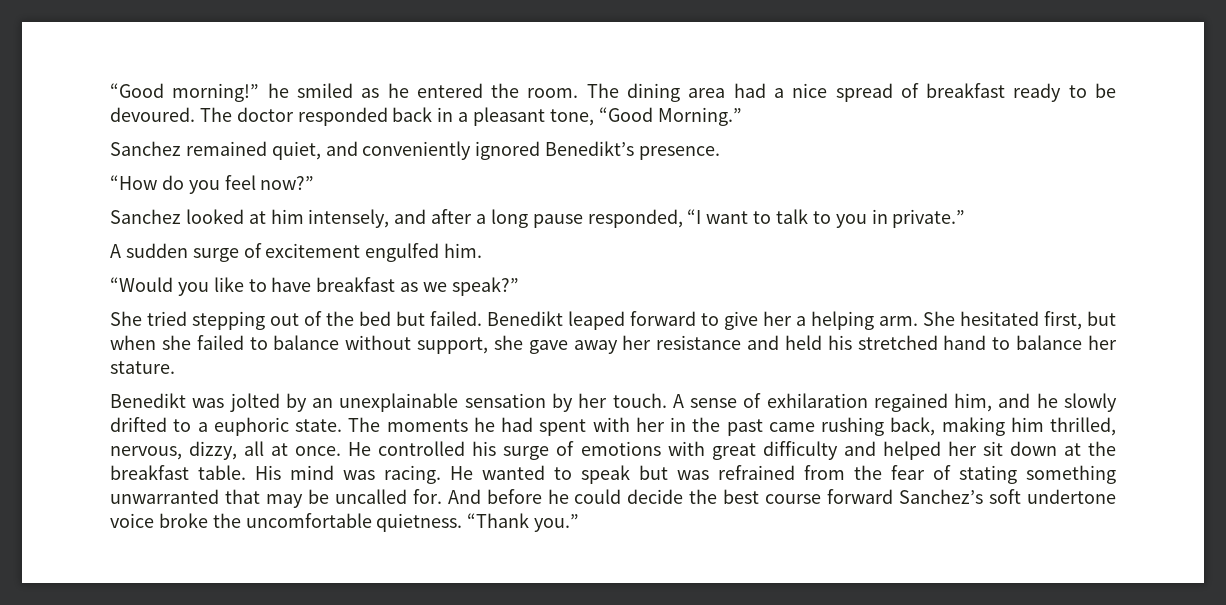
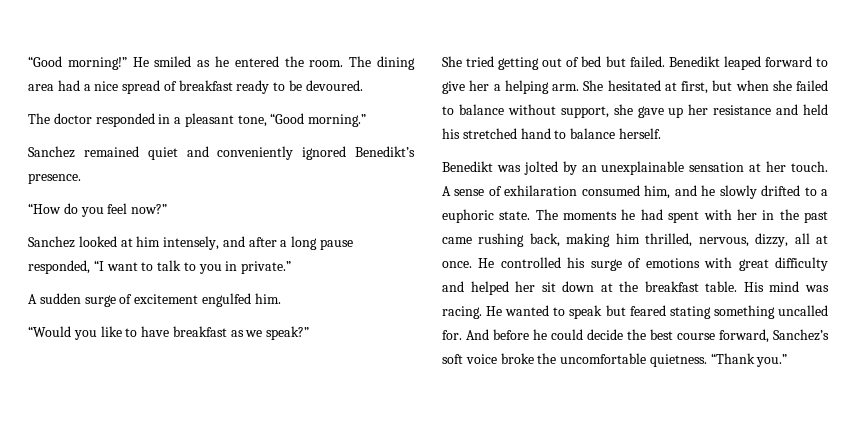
- “Good morning!” he smiled as he entered the room.
+ “Good morning!” He smiled as he entered the room.
- The dining area had a nice spread of breakfast ready to be devoured. The doctor responded back in a pleasant tone, “Good Morning.”
+ The dining area had a nice spread of breakfast ready to be devoured.
+ The doctor responded in a pleasant tone, “Good morning.”
- Sanchez remained quiet, and conveniently ignored Benedikt’s presence.
+ Sanchez remained quiet and conveniently ignored Benedikt’s presence.
- She tried stepping out of the bed but failed.
+ She tried getting out of bed but failed.
- She hesitated first, but when she failed to balance without support, she gave away her resistance and held his stretched hand to balance her stature.
+ She hesitated at first, but when she failed to balance without support, she gave up her resistance and held his stretched hand to balance herself.
- Benedikt was jolted by an unexplainable sensation by her touch.
+ Benedikt was jolted by an unexplainable sensation at her touch.
- A sense of exhilaration regained him, and he slowly drifted to a euphoric state.
+ A sense of exhilaration consumed him, and he slowly drifted to a euphoric state.
- He wanted to speak but was refrained from the fear of stating something unwarranted that may be uncalled for.
+ He wanted to speak but feared stating something uncalled for.
- And before he could decide the best course forward Sanchez’s soft undertone voice broke the uncomfortable quietness.
+ And before he could decide the best course forward, Sanchez’s soft voice broke the uncomfortable quietness.

